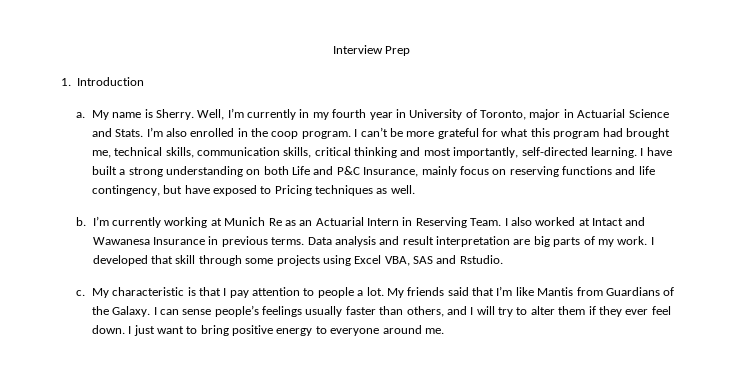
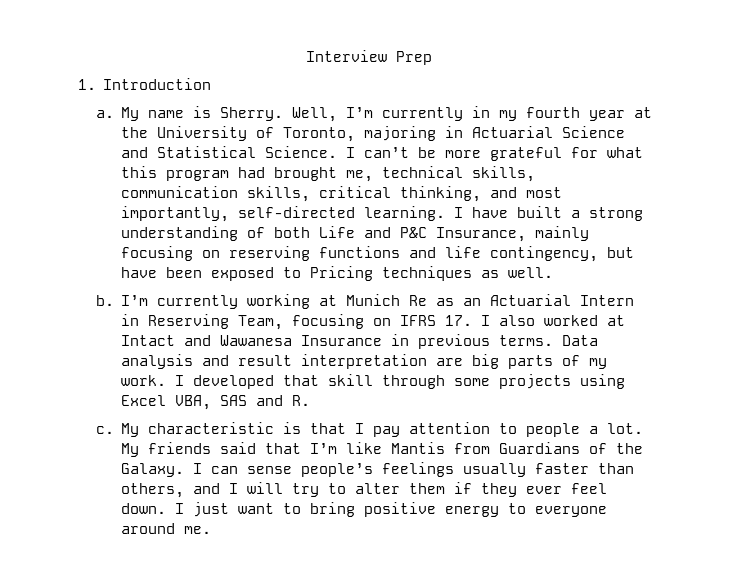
- Well, I’m currently in my fourth year in University of Toronto, major in Actuarial Science and Stats. I’m also enrolled in the coop program.
+ Well, I’m currently in my fourth year at the University of Toronto, majoring in Actuarial Science and Statistical Science.
- I can’t be more grateful for what this program had brought me, technical skills, communication skills, critical thinking and most importantly, self-directed learning.
+ I can’t be more grateful for what this program had brought me, technical skills, communication skills, critical thinking, and most importantly, self-directed learning.
- I have built a strong understanding on both Life and P&C Insurance, mainly focus on reserving functions and life contingency, but have exposed to Pricing techniques as well.
+ I have built a strong understanding of both Life and P&C Insurance, mainly focusing on reserving functions and life contingency, but have been exposed to Pricing techniques as well.
- I’m currently working at Munich Re as an Actuarial Intern in Reserving Team. I also worked at Intact and Wawanesa Insurance in previous terms.
+ I’m currently working at Munich Re as an Actuarial Intern in Reserving Team, focusing on IFRS 17. I also worked at Intact and Wawanesa Insurance in previous terms.
- I developed that skill through some projects using Excel VBA, SAS and Rstudio.
+ I developed that skill through some projects using Excel VBA, SAS and R.

